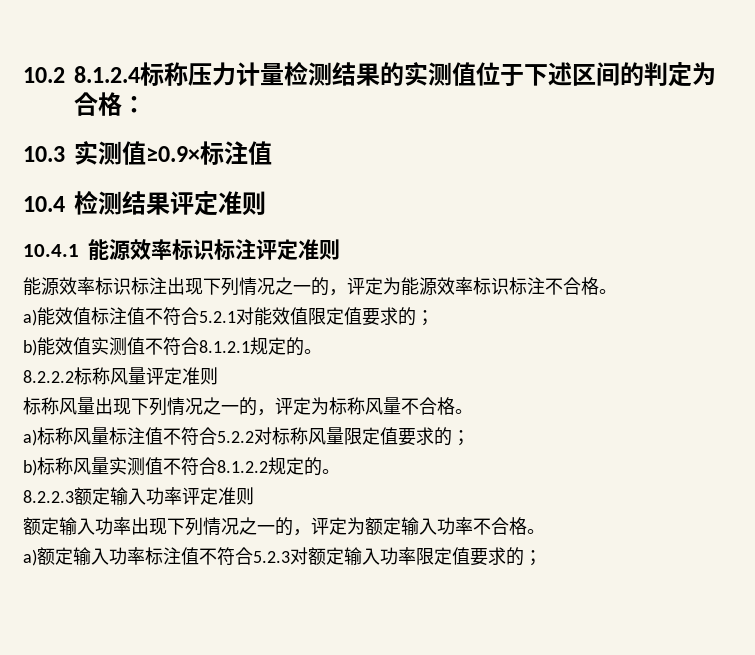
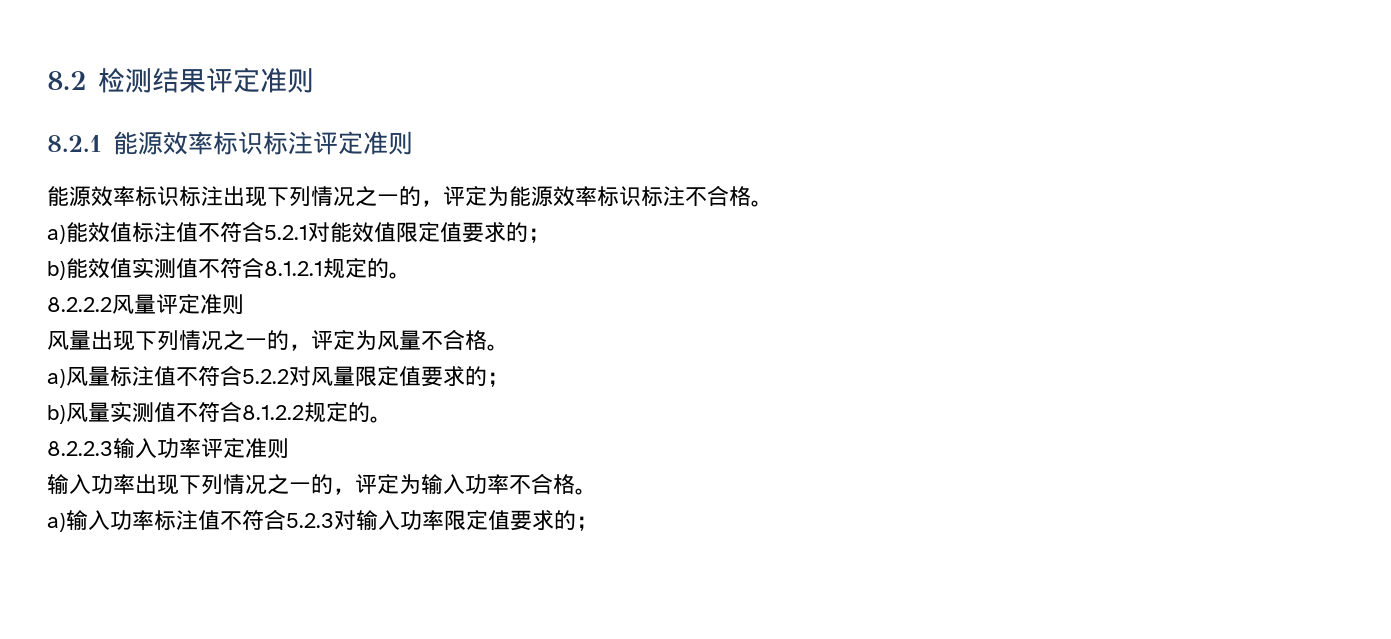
- 10.2 8.1.2.4标称压力计量检测结果的实测值位于下述区间的判定为合格：
- 10.3实测值≥0.9×标注值
- 10.4检测结果评定准则
+ 8.2检测结果评定准则
- 10.4.1能源效率标识标注评定准则
+ 8.2.1能源效率标识标注评定准则
- 8.2.2.2标称风量评定准则
+ 8.2.2.2风量评定准则
- 标称风量出现下列情况之一的，评定为标称风量不合格。
+ 风量出现下列情况之一的，评定为风量不合格。
- a)标称风量标注值不符合5.2.2对标称风量限定值要求的；
+ a)风量标注值不符合5.2.2对风量限定值要求的；
- b)标称风量实测值不符合8.1.2.2规定的。
+ b)风量实测值不符合8.1.2.2规定的。
- 8.2.2.3额定输入功率评定准则
+ 8.2.2.3输入功率评定准则
- 额定输入功率出现下列情况之一的，评定为额定输入功率不合格。
+ 输入功率出现下列情况之一的，评定为输入功率不合格。
- a)额定输入功率标注值不符合5.2.3对额定输入功率限定值要求的；
+ a)输入功率标注值不符合5.2.3对输入功率限定值要求的；

